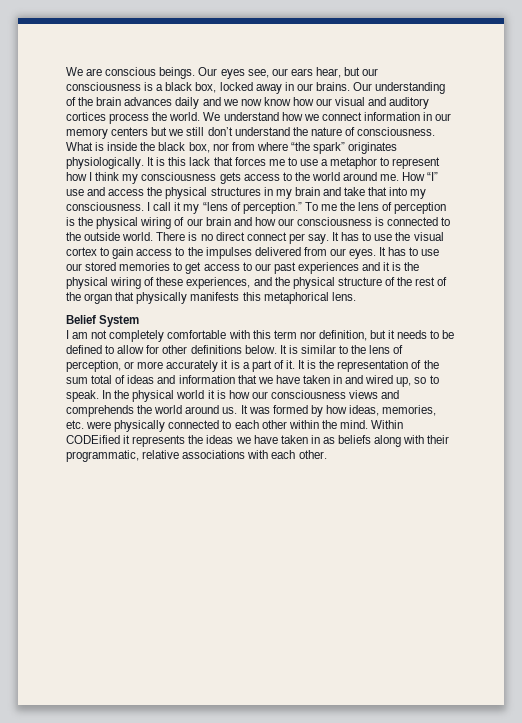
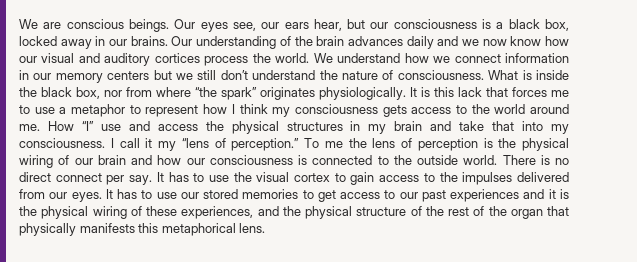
- Belief System
- I am not completely comfortable with this term nor definition, but it needs to be defined to allow for other definitions below. It is similar to the lens of perception, or more accurately it is a part of it. It is the representation of the sum total of ideas and information that we have taken in and wired up, so to speak. In the physical world it is how our consciousness views and comprehends the world around us. It was formed by how ideas, memories, etc. were physically connected to each other within the mind. Within CODEified it represents the ideas we have taken in as beliefs along with their programmatic, relative associations with each other.

